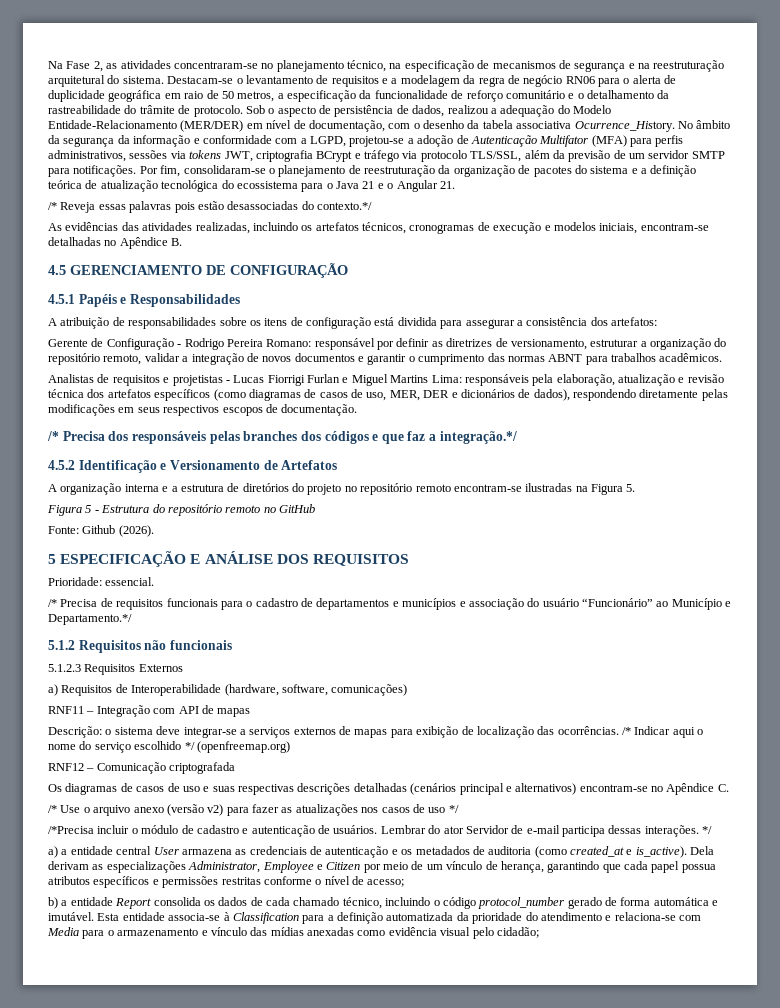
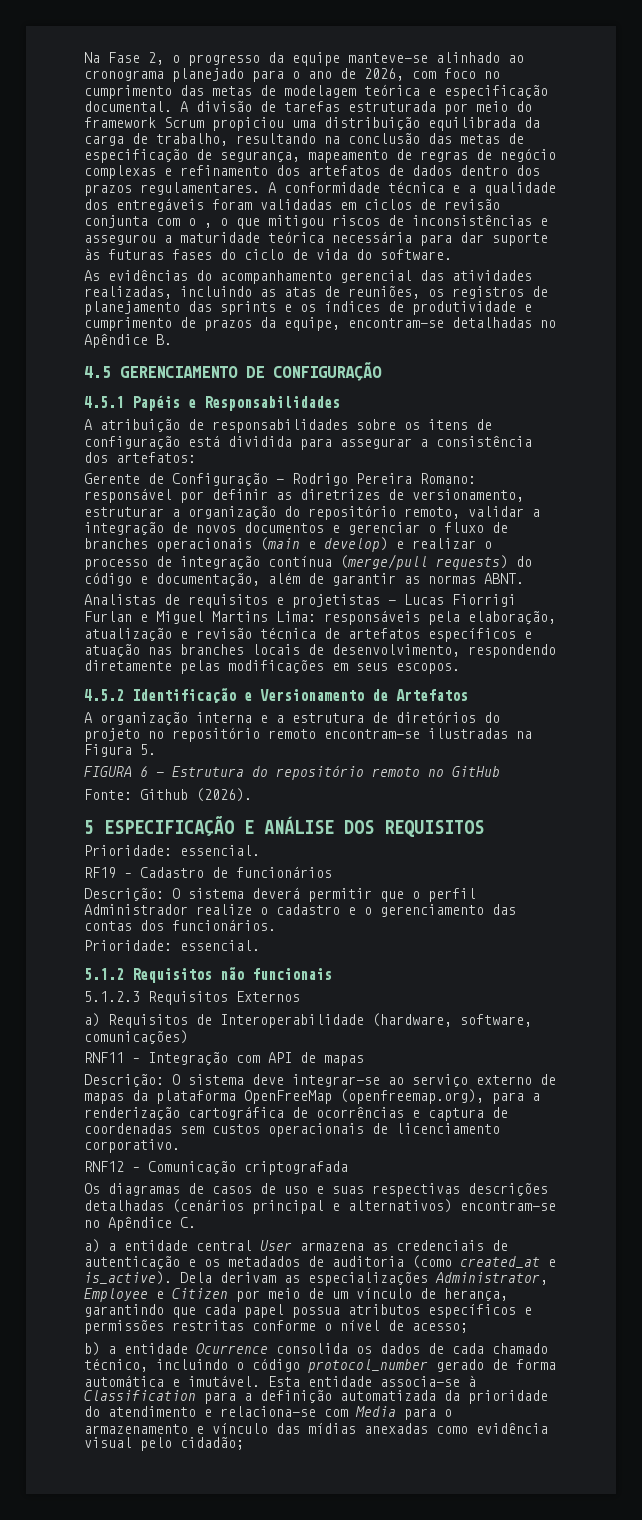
- Na Fase 2, as atividades concentraram-se no planejamento técnico, na especificação de mecanismos de segurança e na reestruturação arquitetural do sistema. Destacam-se o levantamento de requisitos e a modelagem da regra de negócio RN06 para o alerta de duplicidade geográfica em raio de 50 metros, a especificação da funcionalidade de reforço comunitário e o detalhamento da rastreabilidade do trâmite de protocolo. Sob o aspecto de persistência de dados, realizou a adequação do Modelo Entidade-Relacionamento (MER/DER) em nível de documentação, com o desenho da tabela associativa Ocurrence_History. No âmbito da segurança da informação e conformidade com a LGPD, projetou-se a adoção de Autenticação Multifator (MFA) para perfis administrativos, sessões via tokens JWT, criptografia BCrypt e tráfego via protocolo TLS/SSL, além da previsão de um servidor SMTP para notificações. Por fim, consolidaram-se o planejamento de reestruturação da organização de pacotes do sistema e a definição teórica de atualização tecnológica do ecossistema para o Java 21 e o Angular 21.
- /* Reveja essas palavras pois estão desassociadas do contexto.*/
+ Na Fase 2, o progresso da equipe manteve-se alinhado ao cronograma planejado para o ano de 2026, com foco no cumprimento das metas de modelagem teórica e especificação documental. A divisão de tarefas estruturada por meio do framework Scrum propiciou uma distribuição equilibrada da carga de trabalho, resultando na conclusão das metas de especificação de segurança, mapeamento de regras de negócio complexas e refinamento dos artefatos de dados dentro dos prazos regulamentares. A conformidade técnica e a qualidade dos entregáveis foram validadas em ciclos de revisão conjunta com o , o que mitigou riscos de inconsistências e assegurou a maturidade teórica necessária para dar suporte às futuras fases do ciclo de vida do software.
- As evidências das atividades realizadas, incluindo os artefatos técnicos, cronogramas de execução e modelos iniciais, encontram-se detalhadas no Apêndice B.
+ As evidências do acompanhamento gerencial das atividades realizadas, incluindo as atas de reuniões, os registros de planejamento das sprints e os índices de produtividade e cumprimento de prazos da equipe, encontram-se detalhadas no Apêndice B.
- Gerente de Configuração - Rodrigo Pereira Romano: responsável por definir as diretrizes de versionamento, estruturar a organização do repositório remoto, validar a integração de novos documentos e garantir o cumprimento das normas ABNT para trabalhos acadêmicos.
+ Gerente de Configuração - Rodrigo Pereira Romano: responsável por definir as diretrizes de versionamento, estruturar a organização do repositório remoto, validar a integração de novos documentos e gerenciar o fluxo de branches operacionais (main e develop) e realizar o processo de integração contínua (merge/pull requests) do código e documentação, além de garantir as normas ABNT.
- Analistas de requisitos e projetistas - Lucas Fiorrigi Furlan e Miguel Martins Lima: responsáveis pela elaboração, atualização e revisão técnica dos artefatos específicos (como diagramas de casos de uso, MER, DER e dicionários de dados), respondendo diretamente pelas modificações em seus respectivos escopos de documentação.
- /* Precisa dos responsáveis pelas branches dos códigos e que faz a integração.*/
+ Analistas de requisitos e projetistas - Lucas Fiorrigi Furlan e Miguel Martins Lima: responsáveis pela elaboração, atualização e revisão técnica de artefatos específicos e atuação nas branches locais de desenvolvimento, respondendo diretamente pelas modificações em seus escopos.
- Figura 5 - Estrutura do repositório remoto no GitHub
+ FIGURA 6 - Estrutura do repositório remoto no GitHub
- /* Precisa de requisitos funcionais para o cadastro de departamentos e municípios e associação do usuário “Funcionário” ao Município e Departamento.*/
+ RF19 – Cadastro de funcionários
+ Descrição: O sistema deverá permitir que o perfil Administrador realize o cadastro e o gerenciamento das contas dos funcionários.
+ Prioridade: essencial.
- Descrição: o sistema deve integrar-se a serviços externos de mapas para exibição de localização das ocorrências. /* Indicar aqui o nome do serviço escolhido */ (openfreemap.org)
+ Descrição: O sistema deve integrar-se ao serviço externo de mapas da plataforma OpenFreeMap (openfreemap.org), para a renderização cartográfica de ocorrências e captura de coordenadas sem custos operacionais de licenciamento corporativo.
- /* Use o arquivo anexo (versão v2) para fazer as atualizações nos casos de uso */
- /*Precisa incluir o módulo de cadastro e autenticação de usuários. Lembrar do ator Servidor de e-mail participa dessas interações. */
- b) a entidade Report consolida os dados de cada chamado técnico, incluindo o código protocol_number gerado de forma automática e imutável.
+ b) a entidade Ocurrence consolida os dados de cada chamado técnico, incluindo o código protocol_number gerado de forma automática e imutável.

